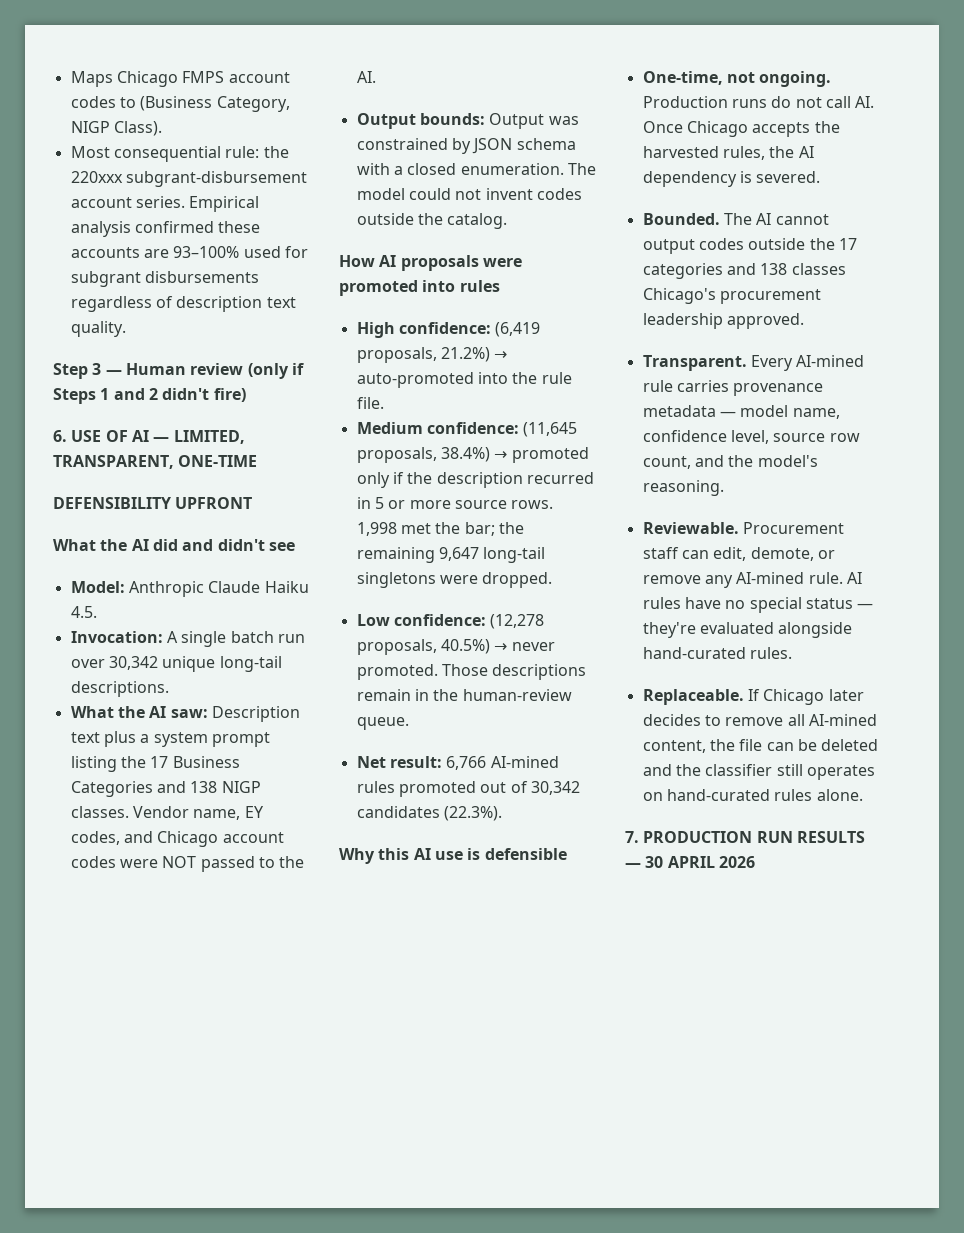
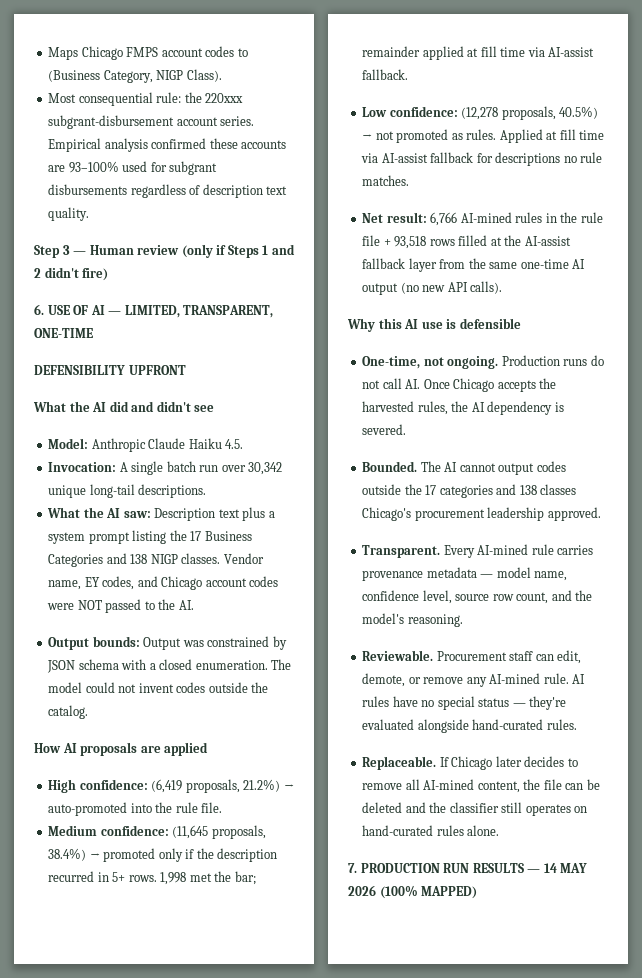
- How AI proposals were promoted into rules
+ How AI proposals are applied
- Medium confidence: (11,645 proposals, 38.4%) → promoted only if the description recurred in 5 or more source rows.
+ Medium confidence: (11,645 proposals, 38.4%) → promoted only if the description recurred in 5+ rows.
- 1,998 met the bar; the remaining 9,647 long-tail singletons were dropped.
+ 1,998 met the bar; remainder applied at fill time via AI-assist fallback.
- Low confidence: (12,278 proposals, 40.5%) → never promoted. Those descriptions remain in the human-review queue.
+ Low confidence: (12,278 proposals, 40.5%) → not promoted as rules. Applied at fill time via AI-assist fallback for descriptions no rule matches.
- Net result: 6,766 AI-mined rules promoted out of 30,342 candidates (22.3%).
+ Net result: 6,766 AI-mined rules in the rule file + 93,518 rows filled at the AI-assist fallback layer from the same one-time AI output (no new API calls).
- 7. PRODUCTION RUN RESULTS — 30 APRIL 2026
+ 7. PRODUCTION RUN RESULTS — 14 MAY 2026 (100% MAPPED)

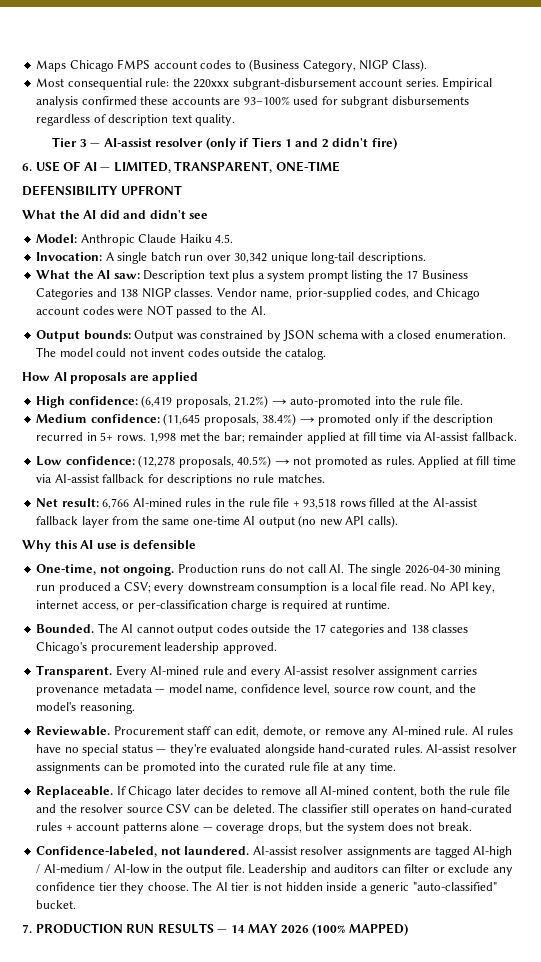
- Step 3 — Human review (only if Steps 1 and 2 didn't fire)
+ Tier 3 — AI-assist resolver (only if Tiers 1 and 2 didn't fire)
- Vendor name, EY codes, and Chicago account codes were NOT passed to the AI.
+ Vendor name, prior-supplied codes, and Chicago account codes were NOT passed to the AI.
- Production runs do not call AI. Once Chicago accepts the harvested rules, the AI dependency is severed.
+ Production runs do not call AI. The single 2026-04-30 mining run produced a CSV; every downstream consumption is a local file read. No API key, internet access, or per-classification charge is required at runtime.
- Every AI-mined rule carries provenance metadata — model name, confidence level, source row count, and the model's reasoning.
+ Every AI-mined rule and every AI-assist resolver assignment carries provenance metadata — model name, confidence level, source row count, and the model's reasoning.
+ AI-assist resolver assignments can be promoted into the curated rule file at any time.
- If Chicago later decides to remove all AI-mined content, the file can be deleted and the classifier still operates on hand-curated rules alone.
+ If Chicago later decides to remove all AI-mined content, both the rule file and the resolver source CSV can be deleted. The classifier still operates on hand-curated rules + account patterns alone — coverage drops, but the system does not break.
+ Confidence-labeled, not laundered. AI-assist resolver assignments are tagged AI-high / AI-medium / AI-low in the output file. Leadership and auditors can filter or exclude any confidence tier they choose. The AI tier is not hidden inside a generic "auto-classified" bucket.

